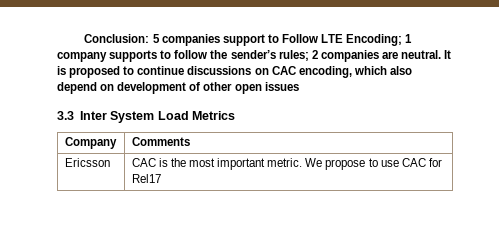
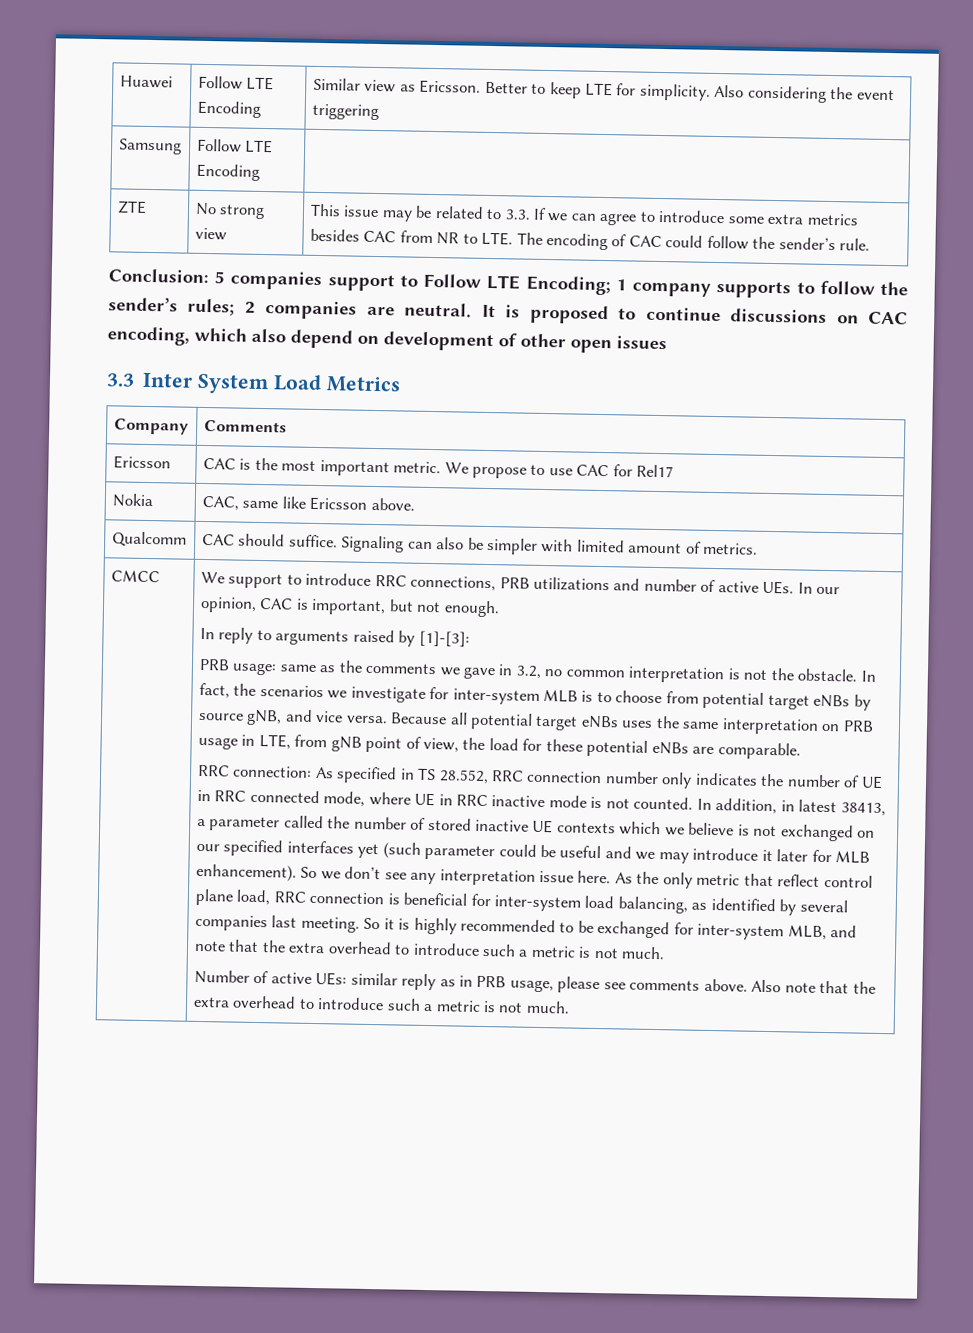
+ Huawei | Follow LTE Encoding | Similar view as Ericsson. Better to keep LTE for simplicity. Also considering the event triggering
+ Samsung | Follow LTE Encoding |
+ ZTE | No strong view | This issue may be related to 3.3. If we can agree to introduce some extra metrics besides CAC from NR to LTE. The encoding of CAC could follow the sender’s rule.
+ Nokia | CAC, same like Ericsson above.
+ Qualcomm | CAC should suffice. Signaling can also be simpler with limited amount of metrics.
+ CMCC | We support to introduce RRC connections, PRB utilizations and number of active UEs. In our opinion, CAC is important, but not enough.
+ In reply to arguments raised by [1]-[3]:
+ PRB usage: same as the comments we gave in 3.2, no common interpretation is not the obstacle. In fact, the scenarios we investigate for inter-system MLB is to choose from potential target eNBs by source gNB, and vice versa. Because all potential target eNBs uses the same interpretation on PRB usage in LTE, from gNB point of view, the load for these potential eNBs are comparable.
+ RRC connection: As specified in TS 28.552, RRC connection number only indicates the number of UE in RRC connected mode, where UE in RRC inactive mode is not counted. In addition, in latest 38413, a parameter called the number of stored inactive UE contexts which we believe is not exchanged on our specified interfaces yet (such parameter could be useful and we may introduce it later for MLB enhancement). So we don’t see any interpretation issue here. As the only metric that reflect control plane load, RRC connection is beneficial for inter-system load balancing, as identified by several companies last meeting. So it is highly recommended to be exchanged for inter-system MLB, and note that the extra overhead to introduce such a metric is not much.
+ Number of active UEs: similar reply as in PRB usage, please see comments above. Also note that the extra overhead to introduce such a metric is not much.

